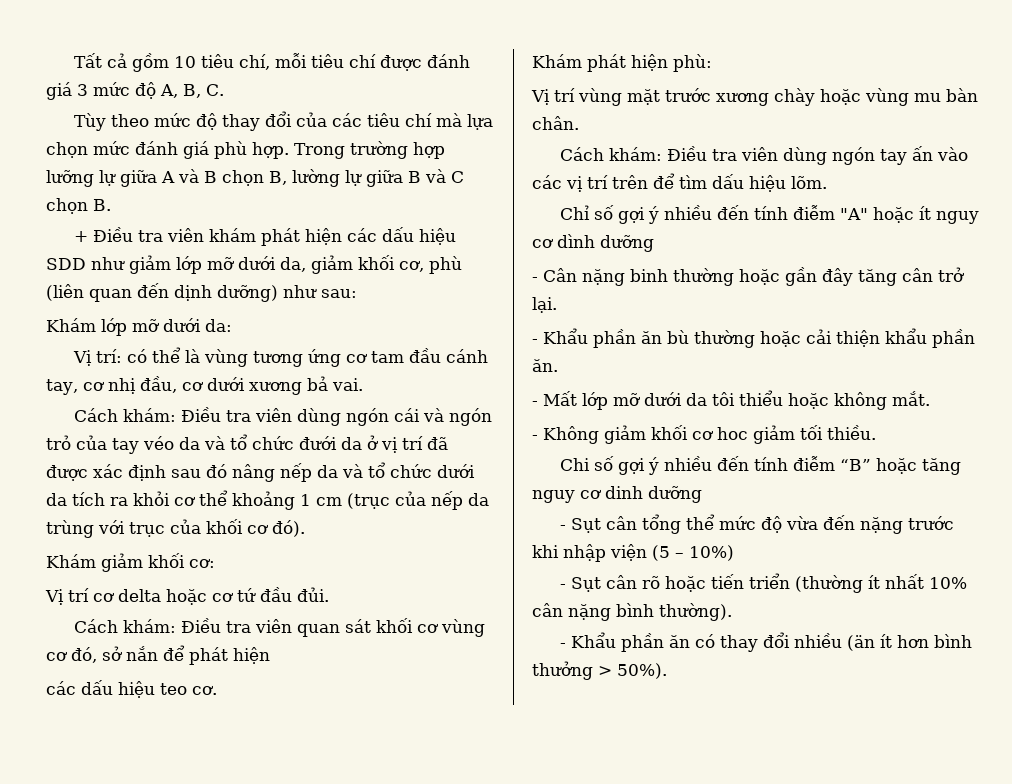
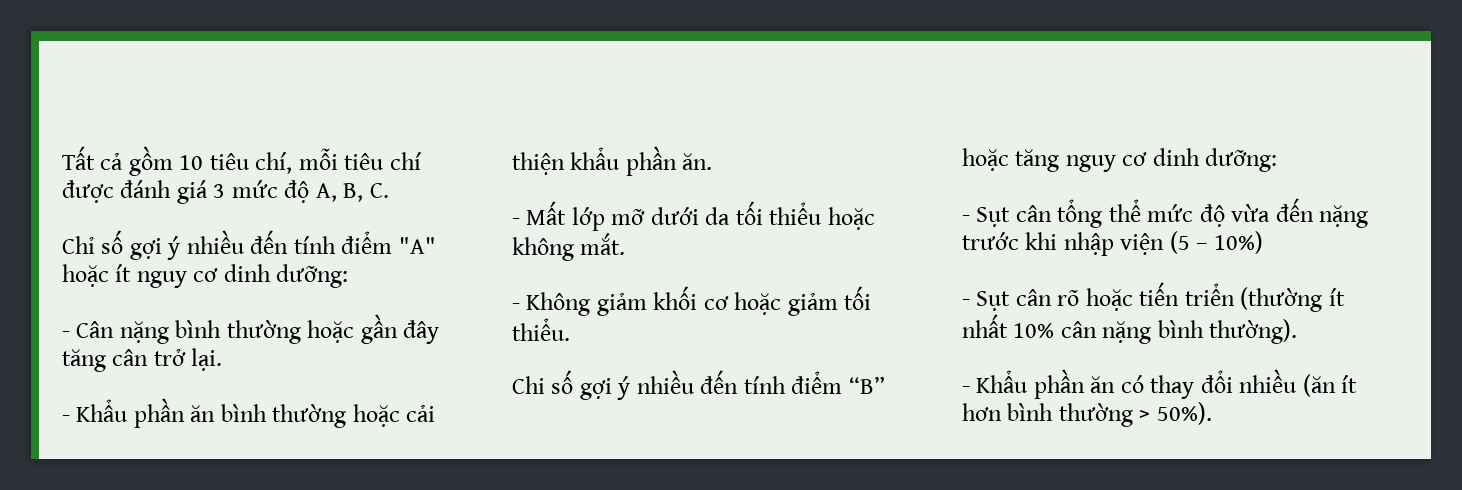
- Tùy theo mức độ thay đổi của các tiêu chí mà lựa chọn mức đánh giá phù hợp. Trong trường hợp lưỡng lự giữa A và B chọn B, lường lự giữa B và C chọn B.
- + Điều tra viên khám phát hiện các dấu hiệu SDD như giảm lớp mỡ dưới da, giảm khối cơ, phù (liên quan đến dịnh dưỡng) như sau:
- Khám lớp mỡ dưới da:
- Vị trí: có thể là vùng tương ứng cơ tam đầu cánh tay, cơ nhị đầu, cơ dưới xương bả vai.
- Cách khám: Điều tra viên dùng ngón cái và ngón trỏ của tay véo da và tổ chức đưới da ở vị trí đã được xác định sau đó nâng nếp da và tổ chức dưới da tích ra khỏi cơ thể khoảng 1 cm (trục của nếp da trùng với trục của khối cơ đó).
- Khám giảm khối cơ:
- Vị trí cơ delta hoặc cơ tứ đầu đủi.
- Cách khám: Điều tra viên quan sát khối cơ vùng cơ đó, sở nắn để phát hiện
- các dấu hiệu teo cơ.
- Khám phát hiện phù:
- Vị trí vùng mặt trước xương chày hoặc vùng mu bàn chân.
- Cách khám: Điều tra viên dùng ngón tay ấn vào các vị trí trên để tìm dấu hiệu lõm.
- Chỉ số gợi ý nhiều đến tính điễm "A" hoặc ít nguy cơ dình dưỡng
+ Chỉ số gợi ý nhiều đến tính điểm "A" hoặc ít nguy cơ dinh dưỡng:
- - Cân nặng binh thường hoặc gần đây tăng cân trở lại.
+ - Cân nặng bình thường hoặc gần đây tăng cân trở lại.
- - Khẩu phần ăn bù thường hoặc cải thiện khẩu phần ăn.
+ - Khẩu phần ăn bình thường hoặc cải thiện khẩu phần ăn.
- - Mất lớp mỡ dưới da tôi thiểu hoặc không mắt.
+ - Mất lớp mỡ dưới da tối thiểu hoặc không mắt.
- - Không giảm khối cơ hoc giảm tối thiều.
+ - Không giảm khối cơ hoặc giảm tối thiểu.
- Chi số gợi ý nhiều đến tính điễm “B” hoặc tăng nguy cơ dinh dưỡng
+ Chi số gợi ý nhiều đến tính điểm “B” hoặc tăng nguy cơ dinh dưỡng:
- - Khẩu phần ăn có thay đổi nhiều (än ít hơn bình thưởng > 50%).
+ - Khẩu phần ăn có thay đổi nhiều (ăn ít hơn bình thường > 50%).

